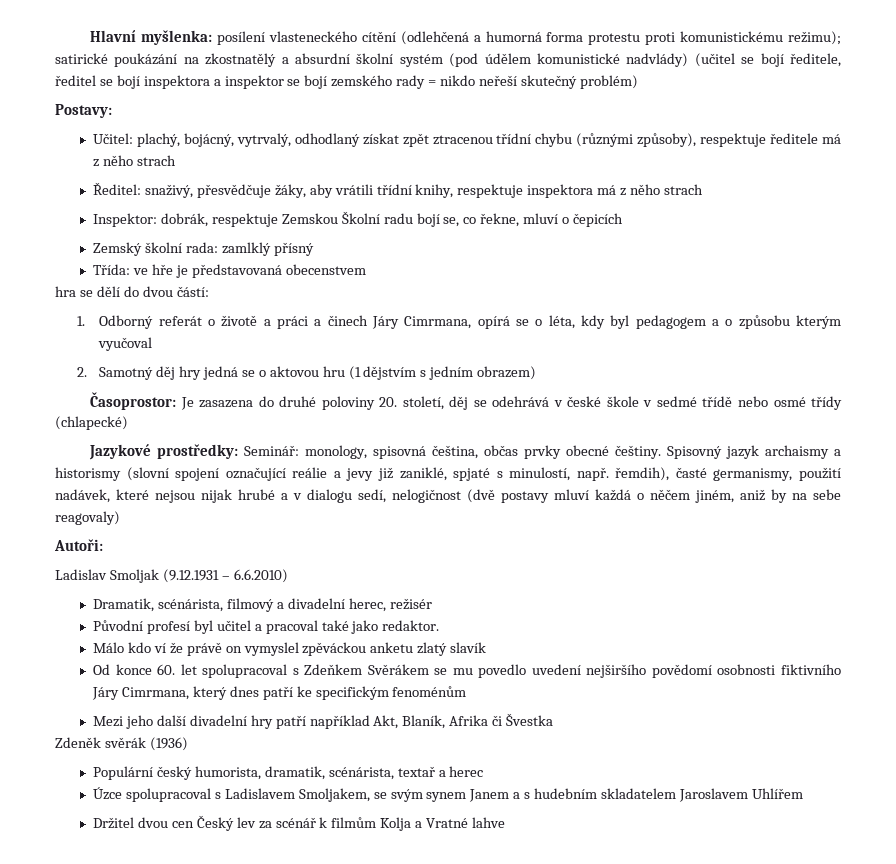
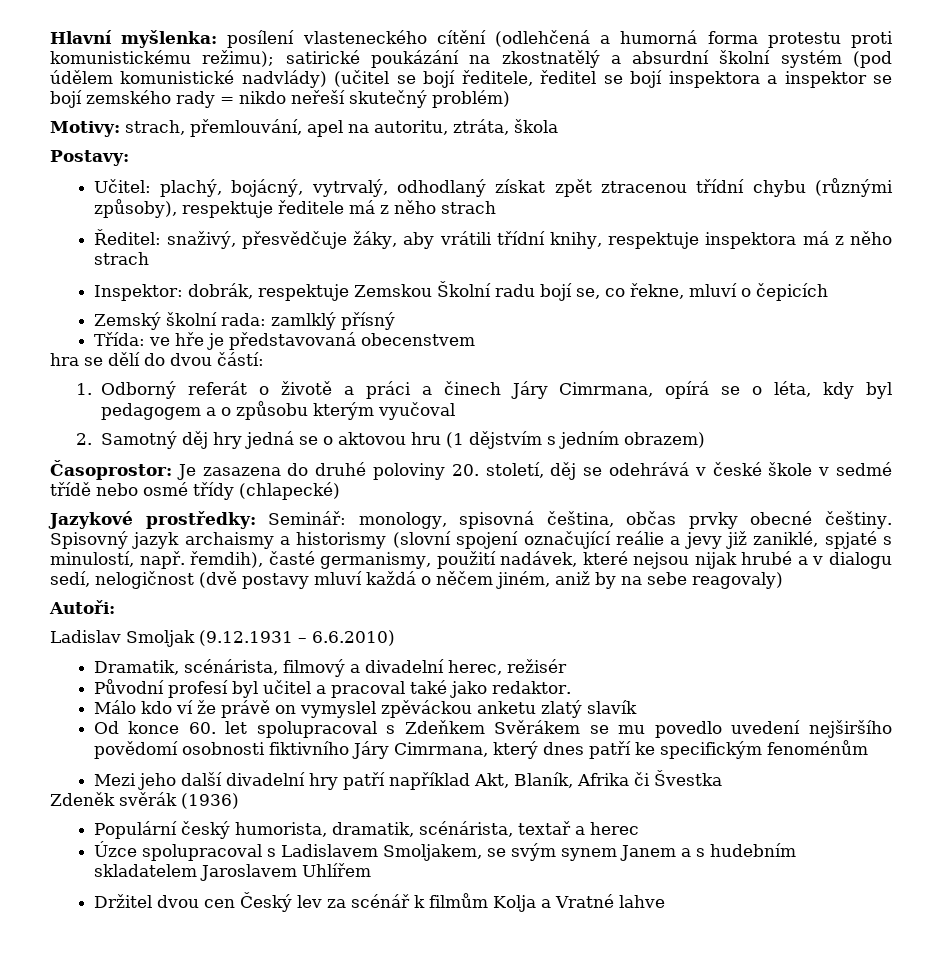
+ Motivy: strach, přemlouvání, apel na autoritu, ztráta, škola

